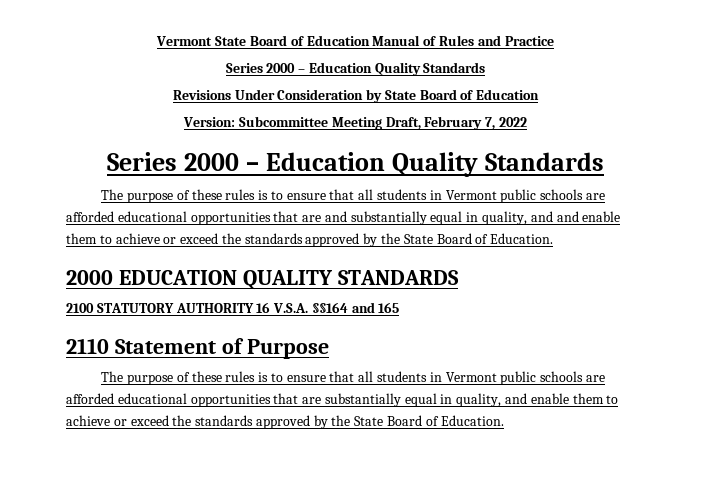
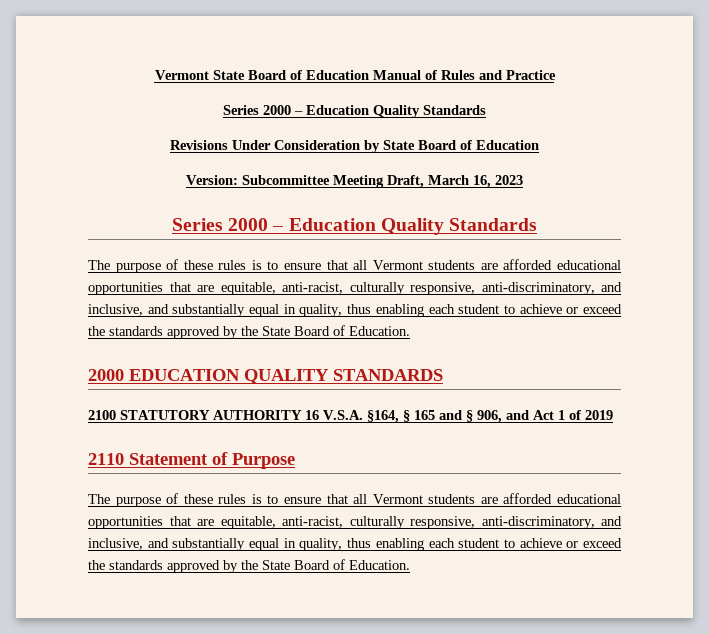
- Version: Subcommittee Meeting Draft, February 7, 2022
+ Version: Subcommittee Meeting Draft, March 16, 2023
  Series 2000 – Education Quality Standards
- The purpose of these rules is to ensure that all students in Vermont public schools are afforded educational opportunities that are and substantially equal in quality, and and enable them to achieve or exceed the standards approved by the State Board of Education.
+ The purpose of these rules is to ensure that all Vermont students are afforded educational opportunities that are equitable, anti-racist, culturally responsive, anti-discriminatory, and inclusive, and substantially equal in quality, thus enabling each student to achieve or exceed the standards approved by the State Board of Education.
- 2100 STATUTORY AUTHORITY 16 V.S.A. §§164 and 165
+ 2100 STATUTORY AUTHORITY 16 V.S.A. §164, § 165 and § 906, and Act 1 of 2019
  2110 Statement of Purpose
- The purpose of these rules is to ensure that all students in Vermont public schools are afforded educational opportunities that are substantially equal in quality, and enable them to achieve or exceed the standards approved by the State Board of Education.
+ The purpose of these rules is to ensure that all Vermont students are afforded educational opportunities that are equitable, anti-racist, culturally responsive, anti-discriminatory, and inclusive, and substantially equal in quality, thus enabling each student to achieve or exceed the standards approved by the State Board of Education.

